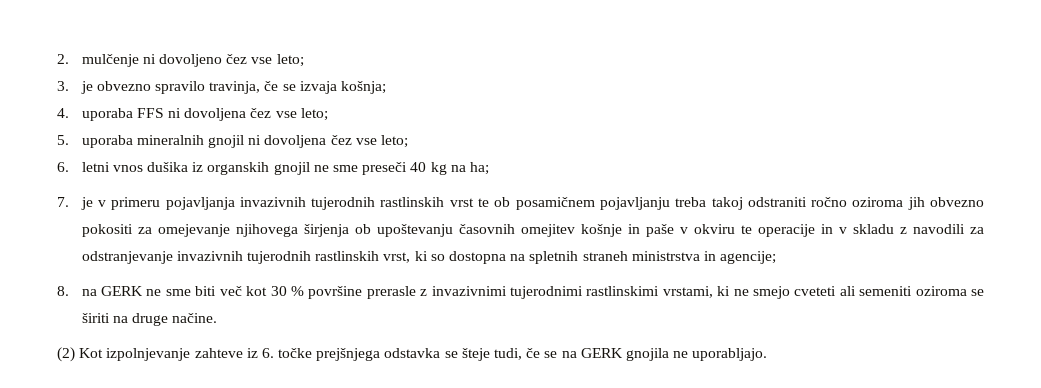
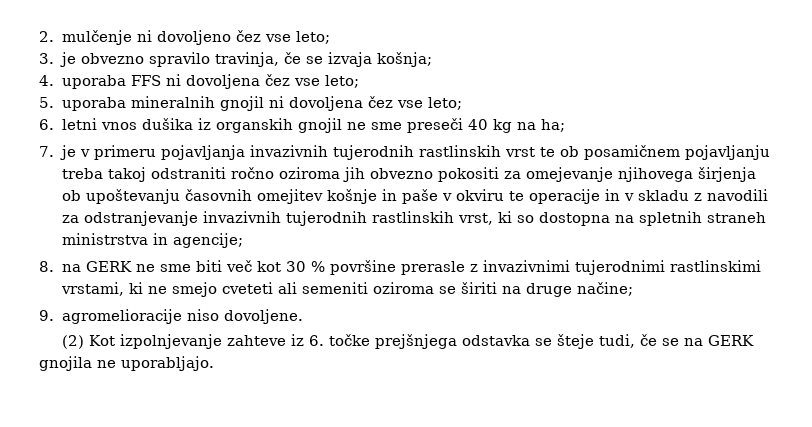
- 8. na GERK ne sme biti več kot 30 % površine prerasle z invazivnimi tujerodnimi rastlinskimi vrstami, ki ne smejo cveteti ali semeniti oziroma se širiti na druge načine.
+ 8. na GERK ne sme biti več kot 30 % površine prerasle z invazivnimi tujerodnimi rastlinskimi vrstami, ki ne smejo cveteti ali semeniti oziroma se širiti na druge načine;
+ 9. agromelioracije niso dovoljene.

